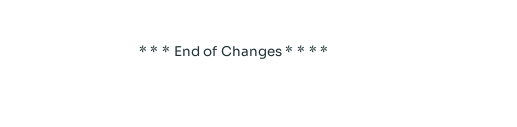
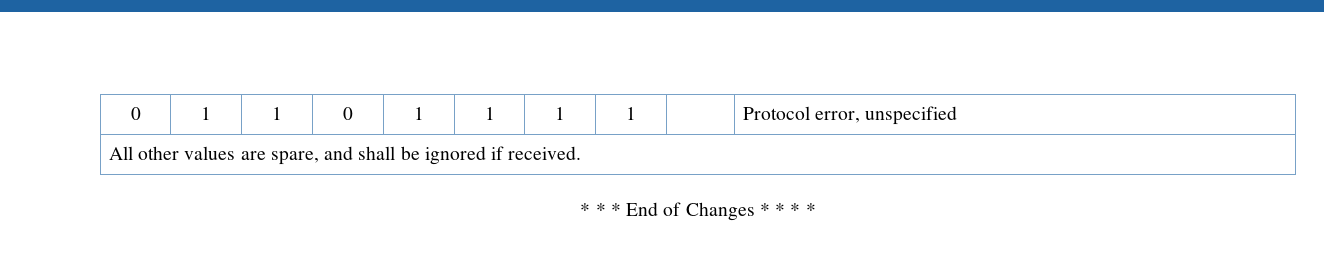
+ 0 | 1 | 1 | 0 | 1 | 1 | 1 | 1 | | Protocol error, unspecified
+ All other values are spare, and shall be ignored if received.

